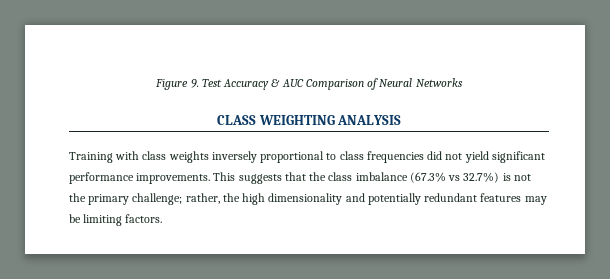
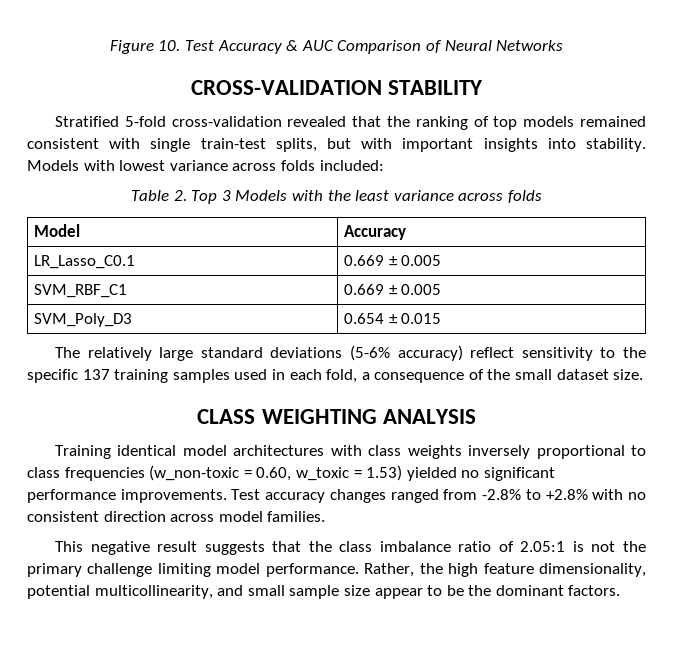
- Figure 9. Test Accuracy & AUC Comparison of Neural Networks
+ Figure 10. Test Accuracy & AUC Comparison of Neural Networks
+ CROSS-VALIDATION STABILITY
+ Stratified 5-fold cross-validation revealed that the ranking of top models remained consistent with single train-test splits, but with important insights into stability. Models with lowest variance across folds included:
+ Table 2. Top 3 Models with the least variance across folds
+ Model | Accuracy
+ LR_Lasso_C0.1 | 0.669 ± 0.005
+ SVM_RBF_C1 | 0.669 ± 0.005
+ SVM_Poly_D3 | 0.654 ± 0.015
+ The relatively large standard deviations (5-6% accuracy) reflect sensitivity to the specific 137 training samples used in each fold, a consequence of the small dataset size.
- Training with class weights inversely proportional to class frequencies did not yield significant performance improvements. This suggests that the class imbalance (67.3% vs 32.7%) is not the primary challenge; rather, the high dimensionality and potentially redundant features may be limiting factors.
+ Training identical model architectures with class weights inversely proportional to class frequencies (w_non-toxic = 0.60, w_toxic = 1.53) yielded no significant performance improvements. Test accuracy changes ranged from -2.8% to +2.8% with no consistent direction across model families.
+ This negative result suggests that the class imbalance ratio of 2.05:1 is not the primary challenge limiting model performance. Rather, the high feature dimensionality, potential multicollinearity, and small sample size appear to be the dominant factors.

